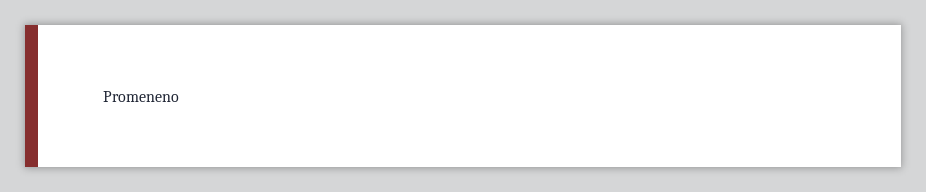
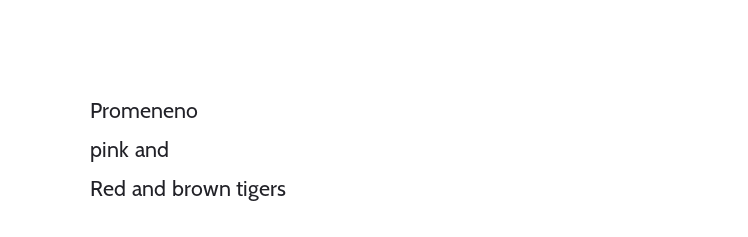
+ pink and
+ Red and brown tigers

